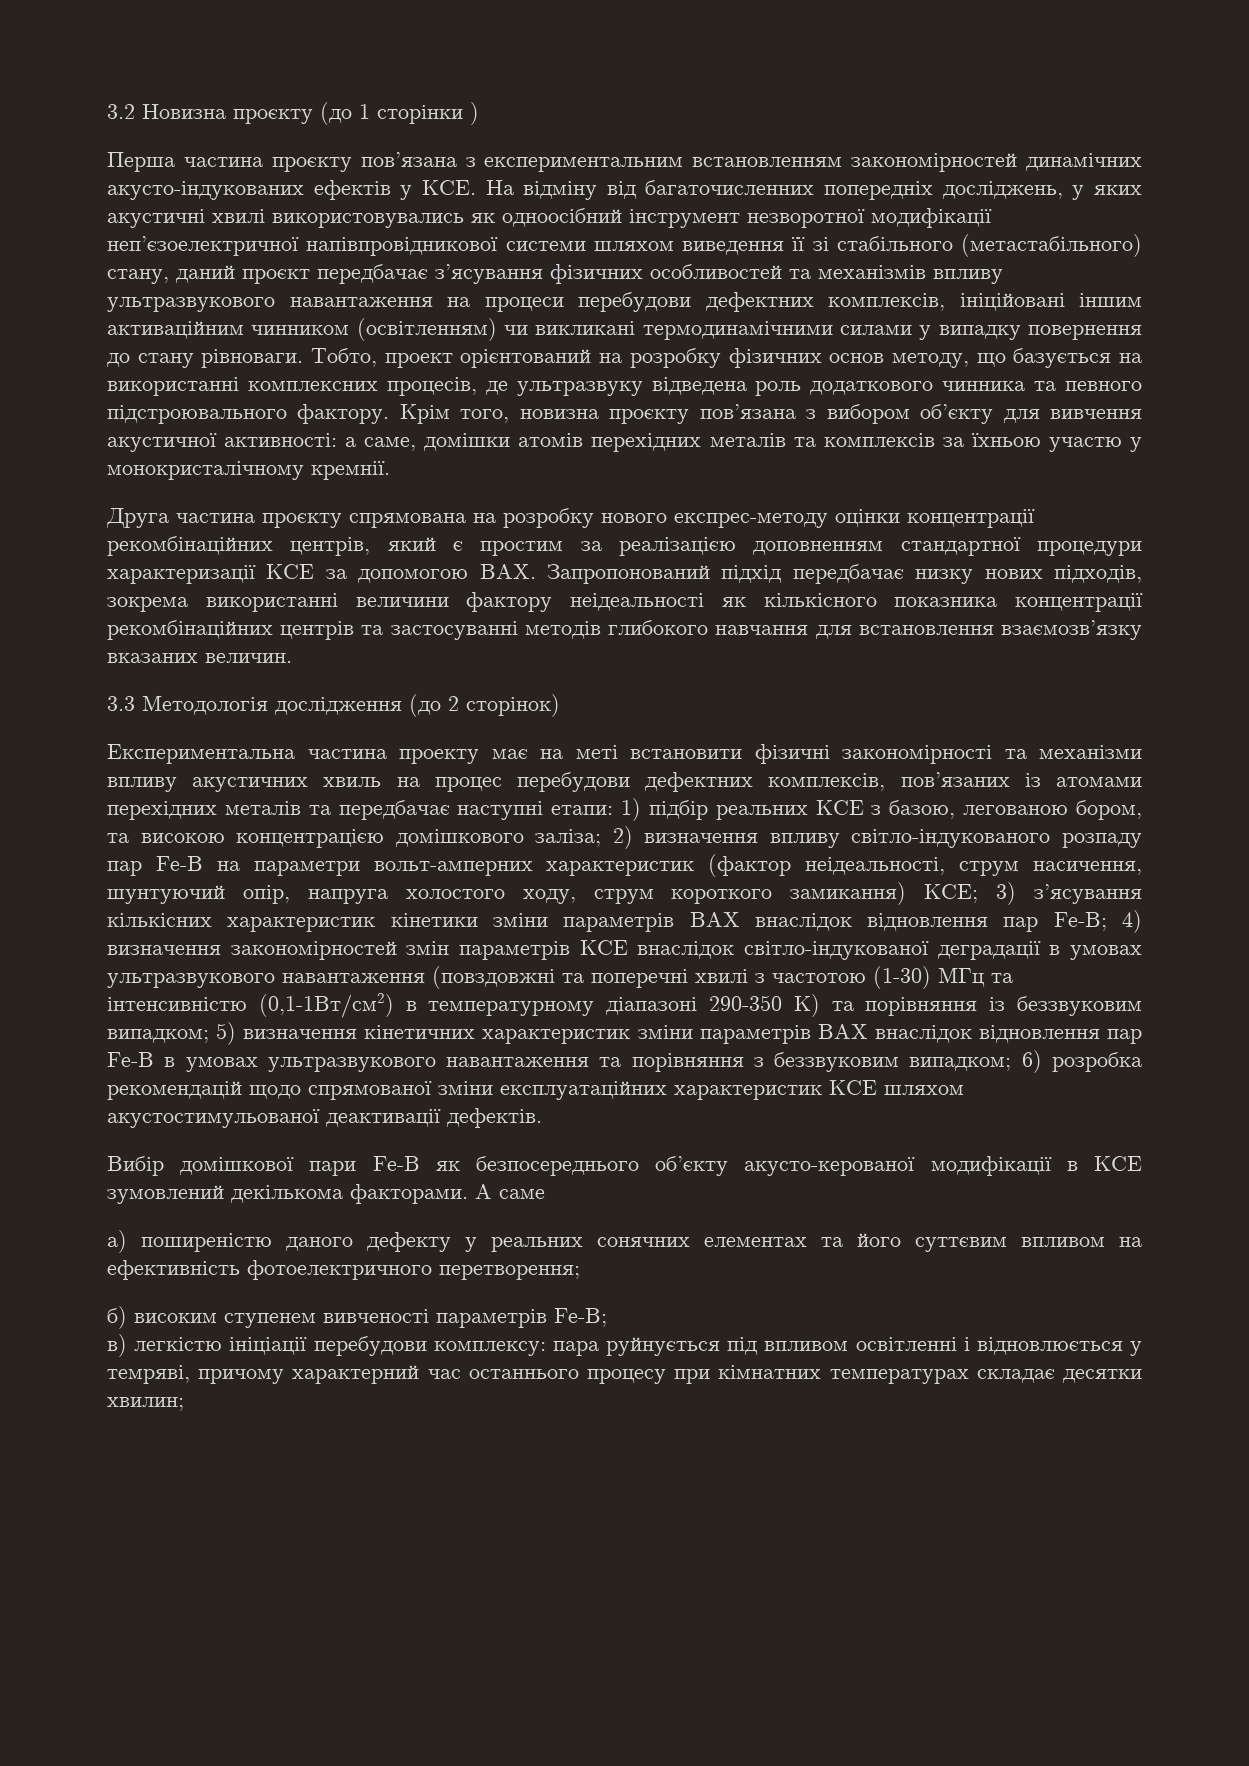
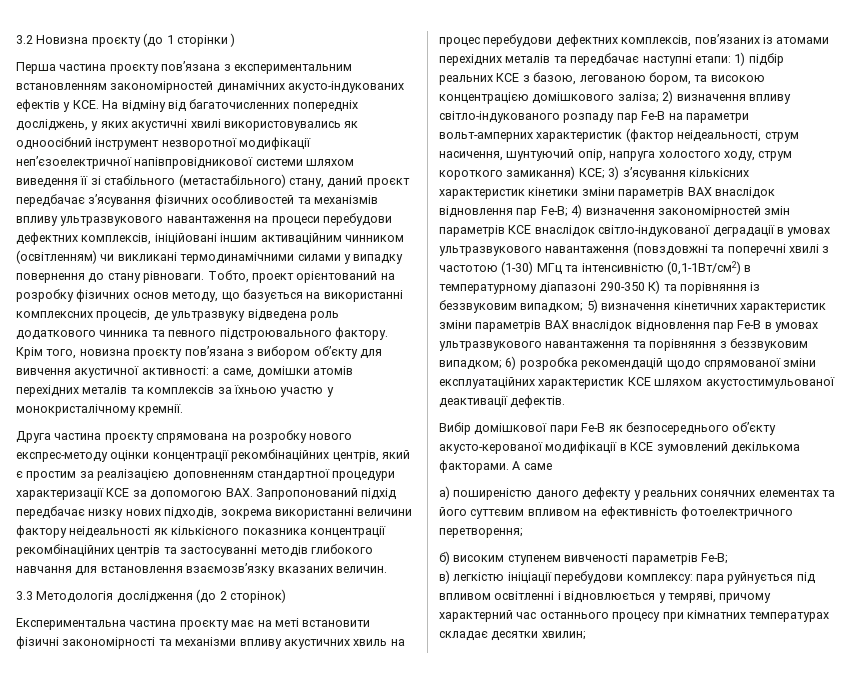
- Експериментальна частина проекту має на меті встановити фізичні закономірності та механізми впливу акустичних хвиль на процес перебудови дефектних комплексів, пов’язаних із атомами перехідних металів та передбачає наступні етапи:
+ Експериментальна частина проєкту має на меті встановити фізичні закономірності та механізми впливу акустичних хвиль на процес перебудови дефектних комплексів, пов’язаних із атомами перехідних металів та передбачає наступні етапи:

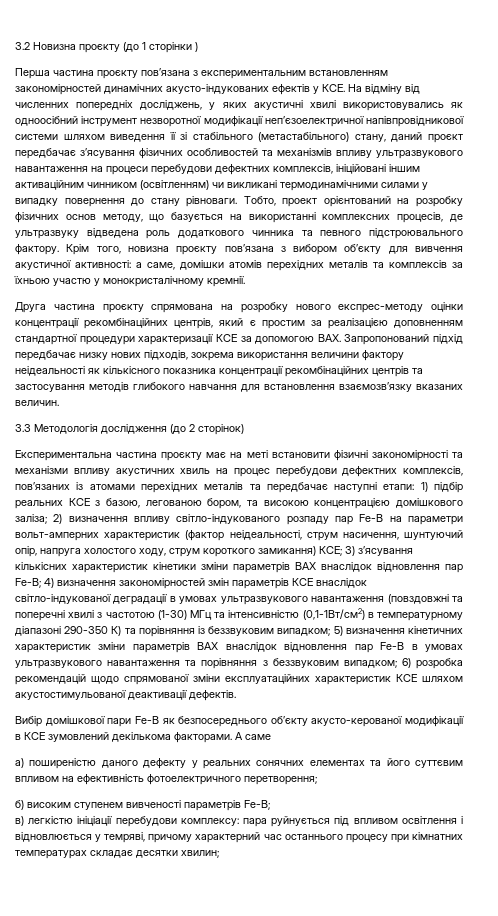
- Перша частина проєкту пов’язана з експериментальним встановленням закономірностей динамічних акусто-індукованих ефектів у КСЕ. На відміну від багаточисленних попередніх досліджень, у яких акустичні хвилі використовувались як одноосібний інструмент незворотної модифікації неп’єзоелектричної напівпровідникової системи шляхом виведення її зі стабільного (метастабільного) стану, даний проєкт передбачає з’ясування фізичних особливостей та механізмів впливу ультразвукового навантаження на процеси перебудови дефектних комплексів, ініційовані іншим активаційним чинником (освітленням) чи викликані термодинамічними силами у випадку повернення до стану рівноваги.
+ Перша частина проєкту пов’язана з експериментальним встановленням закономірностей динамічних акусто-індукованих ефектів у КСЕ. На відміну від численних попередніх досліджень, у яких акустичні хвилі використовувались як одноосібний інструмент незворотної модифікації неп’єзоелектричної напівпровідникової системи шляхом виведення її зі стабільного (метастабільного) стану, даний проєкт передбачає з’ясування фізичних особливостей та механізмів впливу ультразвукового навантаження на процеси перебудови дефектних комплексів, ініційовані іншим активаційним чинником (освітленням) чи викликані термодинамічними силами у випадку повернення до стану рівноваги.
- Друга частина проєкту спрямована на розробку нового експрес-методу оцінки концентрації рекомбінаційних центрів, який є простим за реалізацією доповненням стандартної процедури характеризації КСЕ за допомогою ВАХ. Запропонований підхід передбачає низку нових підходів, зокрема використанні величини фактору неідеальності як кількісного показника концентрації рекомбінаційних центрів та застосуванні методів глибокого навчання для встановлення взаємозв’язку вказаних величин.
+ Друга частина проєкту спрямована на розробку нового експрес-методу оцінки концентрації рекомбінаційних центрів, який є простим за реалізацією доповненням стандартної процедури характеризації КСЕ за допомогою ВАХ. Запропонований підхід передбачає низку нових підходів, зокрема використання величини фактору неідеальності як кількісного показника концентрації рекомбінаційних центрів та застосування методів глибокого навчання для встановлення взаємозв’язку вказаних величин.
- в) легкістю ініціації перебудови комплексу: пара руйнується під впливом освітленні і відновлюється у темряві, причому характерний час останнього процесу при кімнатних температурах складає десятки хвилин;
+ в) легкістю ініціації перебудови комплексу: пара руйнується під впливом освітлення і відновлюється у темряві, причому характерний час останнього процесу при кімнатних температурах складає десятки хвилин;

